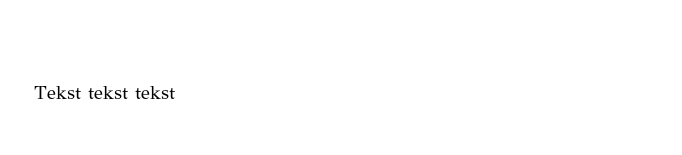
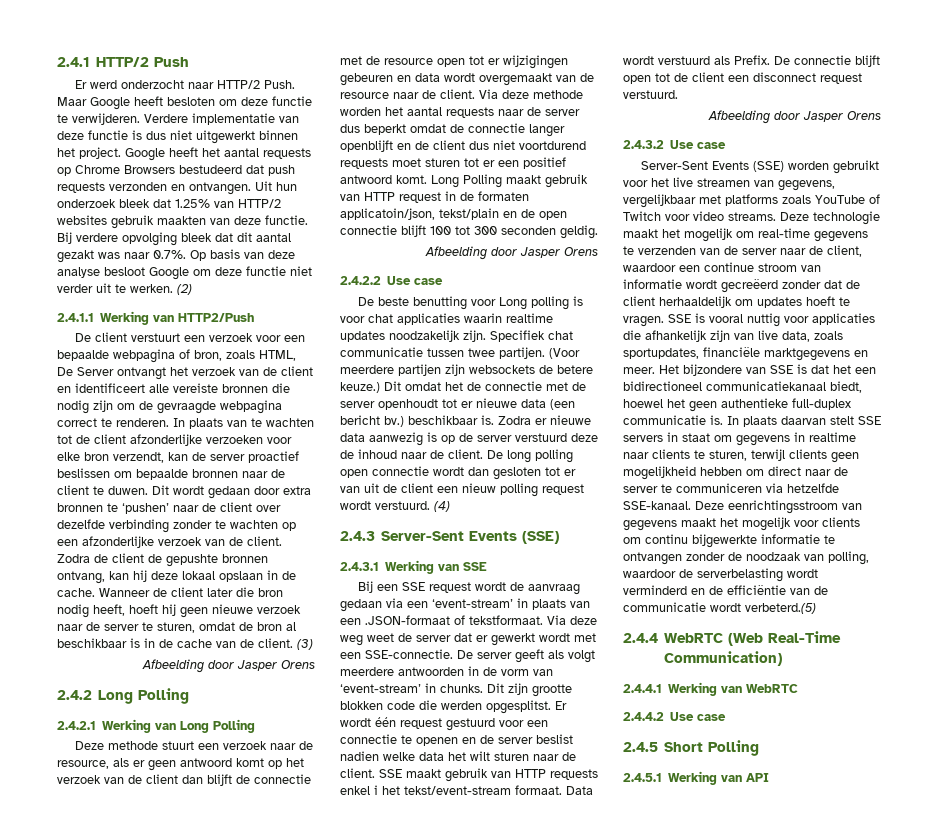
- Tekst tekst tekst
+ 2.4.1 HTTP/2 Push
+ Er werd onderzocht naar HTTP/2 Push. Maar Google heeft besloten om deze functie te verwijderen. Verdere implementatie van deze functie is dus niet uitgewerkt binnen het project. Google heeft het aantal requests op Chrome Browsers bestudeerd dat push requests verzonden en ontvangen. Uit hun onderzoek bleek dat 1.25% van HTTP/2 websites gebruik maakten van deze functie. Bij verdere opvolging bleek dat dit aantal gezakt was naar 0.7%. Op basis van deze analyse besloot Google om deze functie niet verder uit te werken. (2)
+ 2.4.1.1 Werking van HTTP2/Push
+ De client verstuurt een verzoek voor een bepaalde webpagina of bron, zoals HTML, De Server ontvangt het verzoek van de client en identificeert alle vereiste bronnen die nodig zijn om de gevraagde webpagina correct te renderen. In plaats van te wachten tot de client afzonderlijke verzoeken voor elke bron verzendt, kan de server proactief beslissen om bepaalde bronnen naar de client te duwen. Dit wordt gedaan door extra bronnen te ‘pushen’ naar de client over dezelfde verbinding zonder te wachten op een afzonderlijke verzoek van de client. Zodra de client de gepushte bronnen ontvang, kan hij deze lokaal opslaan in de cache. Wanneer de client later die bron nodig heeft, hoeft hij geen nieuwe verzoek naar de server te sturen, omdat de bron al beschikbaar is in de cache van de client. (3)
+ Afbeelding door Jasper Orens
+ 2.4.2 Long Polling
+ 2.4.2.1 Werking van Long Polling
+ Deze methode stuurt een verzoek naar de resource, als er geen antwoord komt op het verzoek van de client dan blijft de connectie met de resource open tot er wijzigingen gebeuren en data wordt overgemaakt van de resource naar de client. Via deze methode worden het aantal requests naar de server dus beperkt omdat de connectie langer openblijft en de client dus niet voortdurend requests moet sturen tot er een positief antwoord komt. Long Polling maakt gebruik van HTTP request in de formaten applicatoin/json, tekst/plain en de open connectie blijft 100 tot 300 seconden geldig.
+ Afbeelding door Jasper Orens
+ 2.4.2.2 Use case
+ De beste benutting voor Long polling is voor chat applicaties waarin realtime updates noodzakelijk zijn. Specifiek chat communicatie tussen twee partijen. (Voor meerdere partijen zijn websockets de betere keuze.) Dit omdat het de connectie met de server openhoudt tot er nieuwe data (een bericht bv.) beschikbaar is. Zodra er nieuwe data aanwezig is op de server verstuurd deze de inhoud naar de client. De long polling open connectie wordt dan gesloten tot er van uit de client een nieuw polling request wordt verstuurd. (4)
+ 2.4.3 Server-Sent Events (SSE)
+ 2.4.3.1 Werking van SSE
+ Bij een SSE request wordt de aanvraag gedaan via een ‘event-stream’ in plaats van een .JSON-formaat of tekstformaat. Via deze weg weet de server dat er gewerkt wordt met een SSE-connectie. De server geeft als volgt meerdere antwoorden in de vorm van ‘event-stream’ in chunks. Dit zijn grootte blokken code die werden opgesplitst. Er wordt één request gestuurd voor een connectie te openen en de server beslist nadien welke data het wilt sturen naar de client. SSE maakt gebruik van HTTP requests enkel i het tekst/event-stream formaat. Data wordt verstuurd als Prefix. De connectie blijft open tot de client een disconnect request verstuurd.
+ Afbeelding door Jasper Orens
+ 2.4.3.2 Use case
+ Server-Sent Events (SSE) worden gebruikt voor het live streamen van gegevens, vergelijkbaar met platforms zoals YouTube of Twitch voor video streams. Deze technologie maakt het mogelijk om real-time gegevens te verzenden van de server naar de client, waardoor een continue stroom van informatie wordt gecreëerd zonder dat de client herhaaldelijk om updates hoeft te vragen. SSE is vooral nuttig voor applicaties die afhankelijk zijn van live data, zoals sportupdates, financiële marktgegevens en meer. Het bijzondere van SSE is dat het een bidirectioneel communicatiekanaal biedt, hoewel het geen authentieke full-duplex communicatie is. In plaats daarvan stelt SSE servers in staat om gegevens in realtime naar clients te sturen, terwijl clients geen mogelijkheid hebben om direct naar de server te communiceren via hetzelfde SSE-kanaal. Deze eenrichtingsstroom van gegevens maakt het mogelijk voor clients om continu bijgewerkte informatie te ontvangen zonder de noodzaak van polling, waardoor de serverbelasting wordt verminderd en de efficiëntie van de communicatie wordt verbeterd.(5)
+ 2.4.4 WebRTC (Web Real-Time Communication)
+ 2.4.4.1 Werking van WebRTC
+ 2.4.4.2 Use case
+ 2.4.5 Short Polling
+ 2.4.5.1 Werking van API

